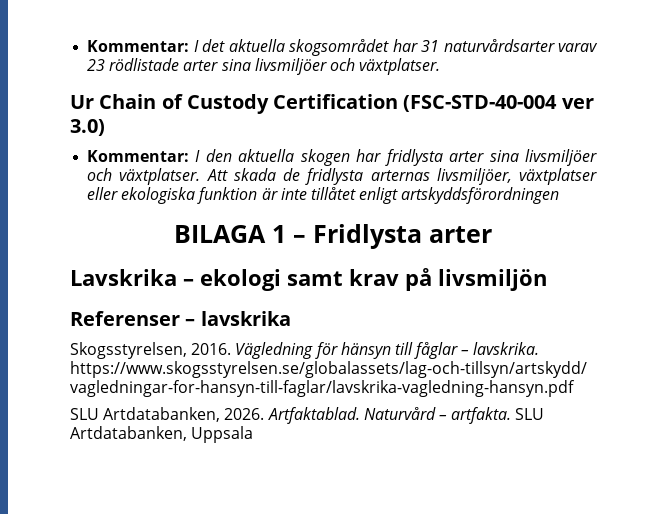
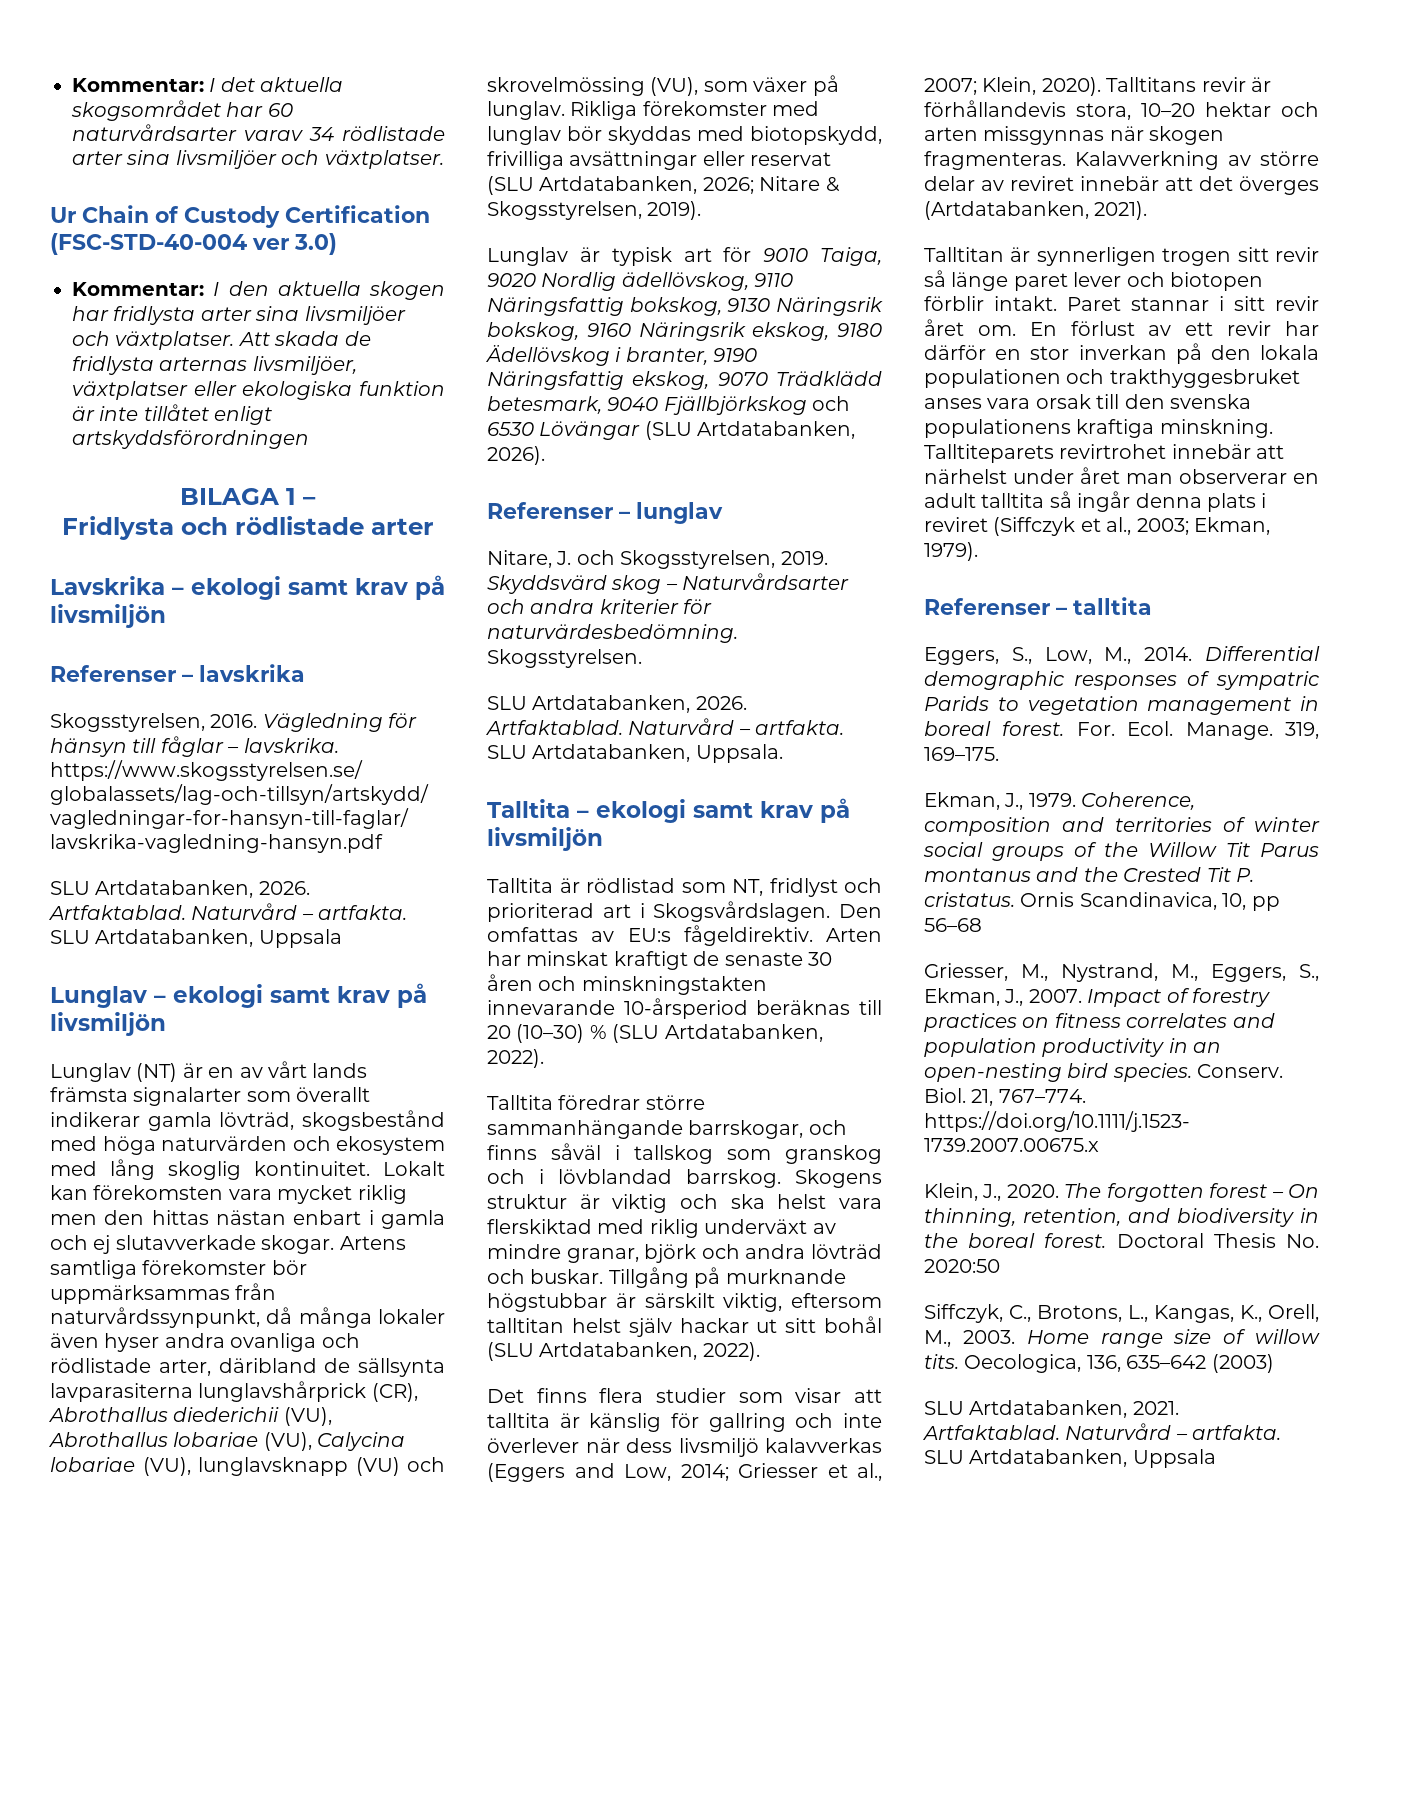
- Kommentar: I det aktuella skogsområdet har 31 naturvårdsarter varav 23 rödlistade arter sina livsmiljöer och växtplatser.
+ Kommentar: I det aktuella skogsområdet har 60 naturvårdsarter varav 34 rödlistade arter sina livsmiljöer och växtplatser.
- BILAGA 1 – Fridlysta arter
+ BILAGA 1 –
+ Fridlysta och rödlistade arter
+ Lunglav – ekologi samt krav på livsmiljön
+ Lunglav (NT) är en av vårt lands främsta signalarter som överallt indikerar gamla lövträd, skogsbestånd med höga naturvärden och ekosystem med lång skoglig kontinuitet. Lokalt kan förekomsten vara mycket riklig men den hittas nästan enbart i gamla och ej slutavverkade skogar. Artens samtliga förekomster bör uppmärksammas från naturvårdssynpunkt, då många lokaler även hyser andra ovanliga och rödlistade arter, däribland de sällsynta lavparasiterna lunglavshårprick (CR), Abrothallus diederichii (VU), Abrothallus lobariae (VU), Calycina lobariae (VU), lunglavsknapp (VU) och skrovelmössing (VU), som växer på lunglav. Rikliga förekomster med lunglav bör skyddas med biotopskydd, frivilliga avsättningar eller reservat (SLU Artdatabanken, 2026; Nitare & Skogsstyrelsen, 2019).
+ Lunglav är typisk art för 9010 Taiga, 9020 Nordlig ädellövskog, 9110 Näringsfattig bokskog, 9130 Näringsrik bokskog, 9160 Näringsrik ekskog, 9180 Ädellövskog i branter, 9190 Näringsfattig ekskog, 9070 Trädklädd betesmark, 9040 Fjällbjörkskog och 6530 Lövängar (SLU Artdatabanken, 2026).
+ Referenser – lunglav
+ Nitare, J. och Skogsstyrelsen, 2019. Skyddsvärd skog – Naturvårdsarter och andra kriterier för naturvärdesbedömning. Skogsstyrelsen.
+ SLU Artdatabanken, 2026. Artfaktablad. Naturvård – artfakta. SLU Artdatabanken, Uppsala.
+ Talltita – ekologi samt krav på livsmiljön
+ Talltita är rödlistad som NT, fridlyst och prioriterad art i Skogsvårdslagen. Den omfattas av EU:s fågeldirektiv. Arten har minskat kraftigt de senaste 30 åren och minskningstakten innevarande 10-årsperiod beräknas till 20 (10–30) % (SLU Artdatabanken, 2022).
+ Talltita föredrar större sammanhängande barrskogar, och finns såväl i tallskog som granskog och i lövblandad barrskog. Skogens struktur är viktig och ska helst vara flerskiktad med riklig underväxt av mindre granar, björk och andra lövträd och buskar. Tillgång på murknande högstubbar är särskilt viktig, eftersom talltitan helst själv hackar ut sitt bohål (SLU Artdatabanken, 2022).
+ Det finns flera studier som visar att talltita är känslig för gallring och inte överlever när dess livsmiljö kalavverkas (Eggers and Low, 2014; Griesser et al., 2007; Klein, 2020). Talltitans revir är förhållandevis stora, 10–20 hektar och arten missgynnas när skogen fragmenteras. Kalavverkning av större delar av reviret innebär att det överges (Artdatabanken, 2021).
+ Talltitan är synnerligen trogen sitt revir så länge paret lever och biotopen förblir intakt. Paret stannar i sitt revir året om. En förlust av ett revir har därför en stor inverkan på den lokala populationen och trakthyggesbruket anses vara orsak till den svenska populationens kraftiga minskning. Talltiteparets revirtrohet innebär att närhelst under året man observerar en adult talltita så ingår denna plats i reviret (Siffczyk et al., 2003; Ekman, 1979).
+ Referenser – talltita
+ Eggers, S., Low, M., 2014. Differential demographic responses of sympatric Parids to vegetation management in boreal forest. For. Ecol. Manage. 319, 169–175.
+ Ekman, J., 1979. Coherence, composition and territories of winter social groups of the Willow Tit Parus montanus and the Crested Tit P. cristatus. Ornis Scandinavica, 10, pp 56–68
+ Griesser, M., Nystrand, M., Eggers, S., Ekman, J., 2007. Impact of forestry practices on fitness correlates and population productivity in an open-nesting bird species. Conserv. Biol. 21, 767–774. https://doi.org/10.1111/j.1523- 1739.2007.00675.x
+ Klein, J., 2020. The forgotten forest – On thinning, retention, and biodiversity in the boreal forest. Doctoral Thesis No. 2020:50
+ Siffczyk, C., Brotons, L., Kangas, K., Orell, M., 2003. Home range size of willow tits. Oecologica, 136, 635–642 (2003)
+ SLU Artdatabanken, 2021. Artfaktablad. Naturvård – artfakta. SLU Artdatabanken, Uppsala

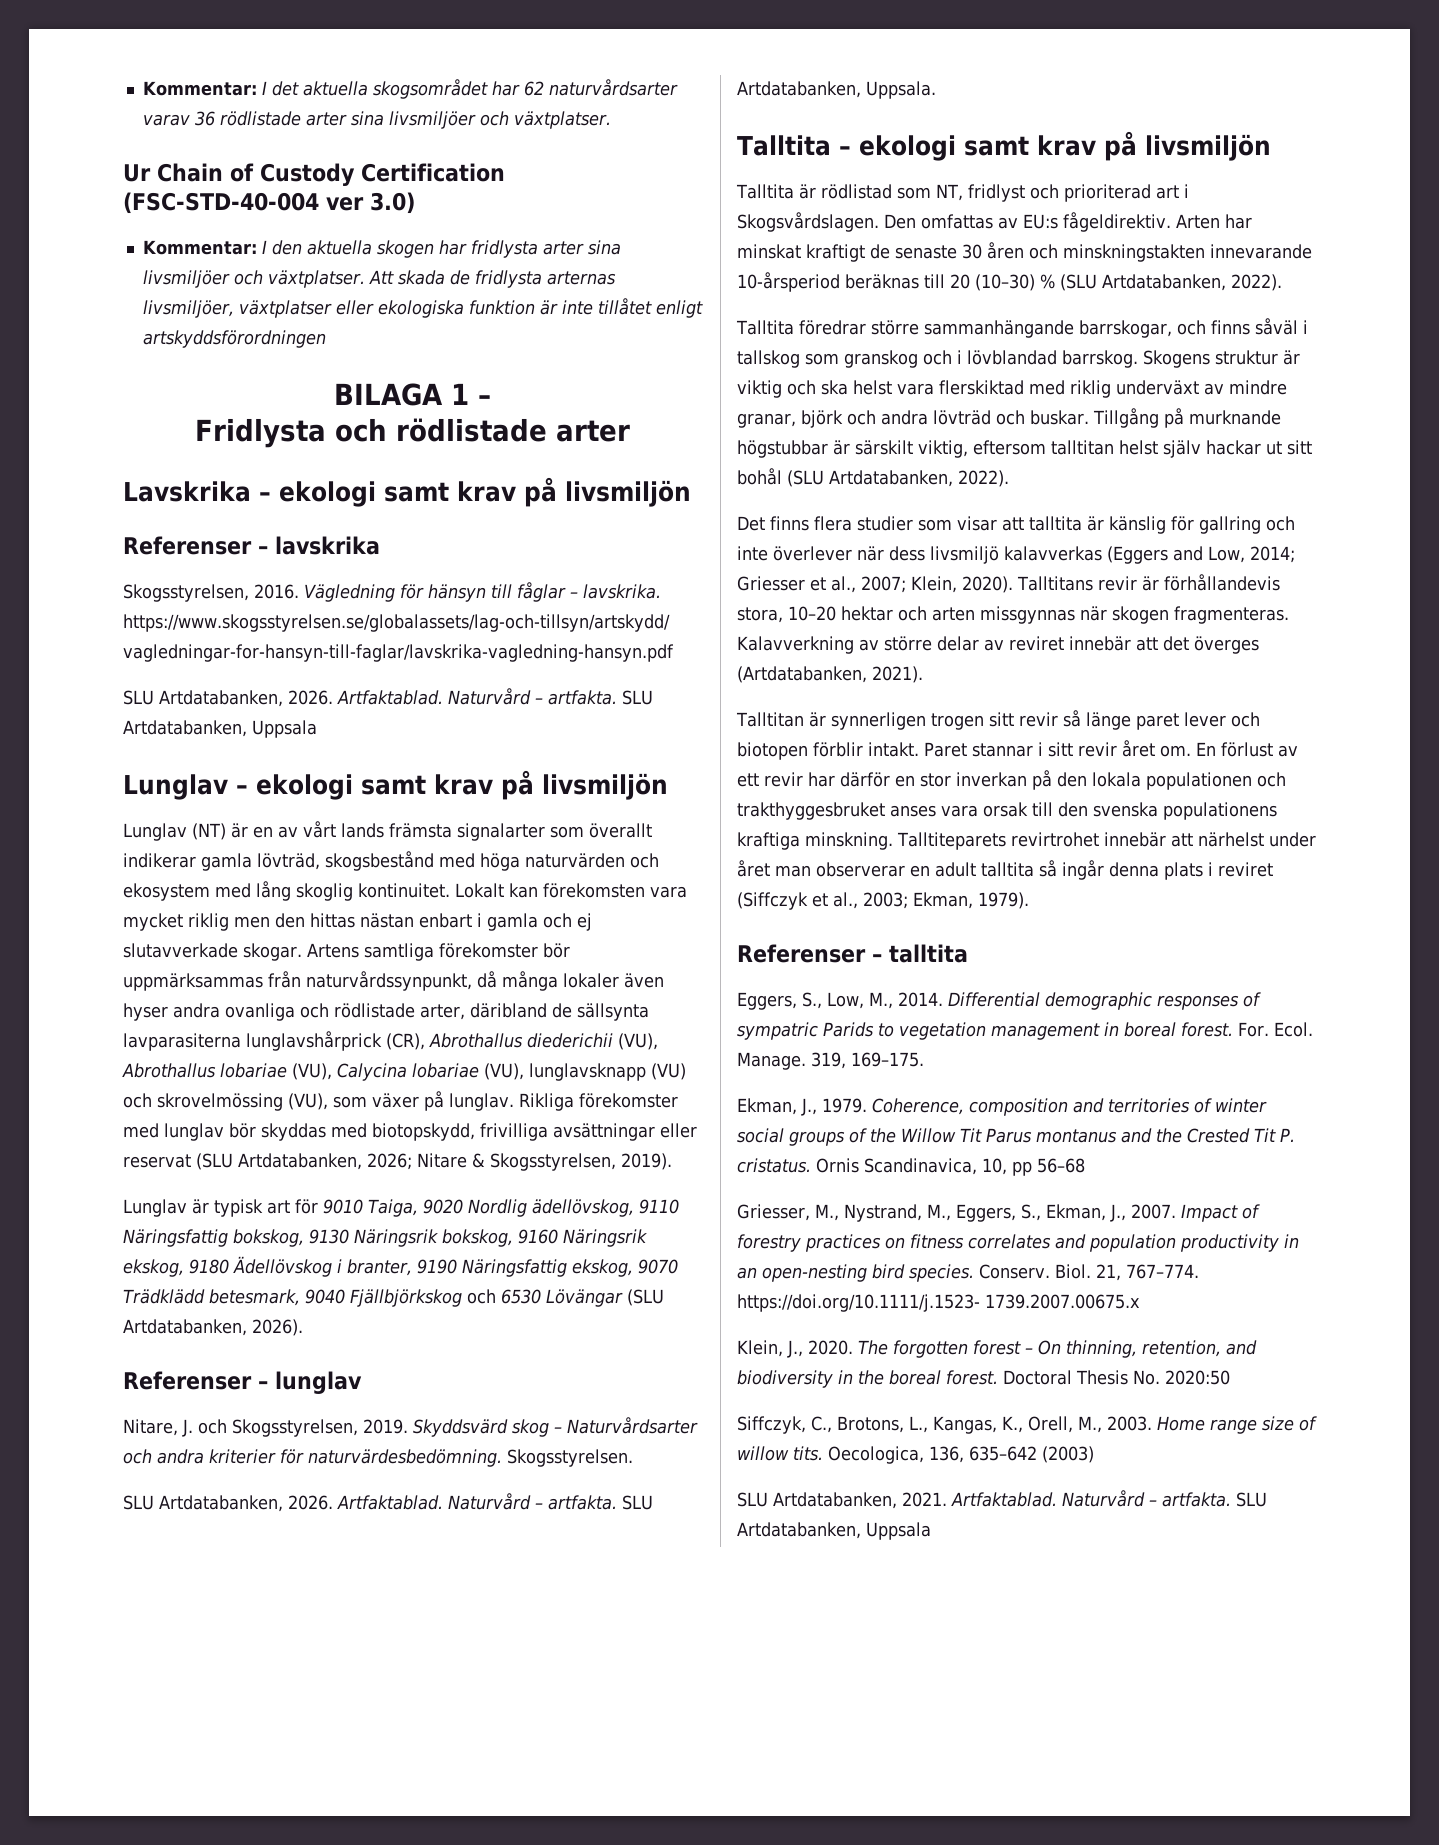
- Kommentar: I det aktuella skogsområdet har 60 naturvårdsarter varav 34 rödlistade arter sina livsmiljöer och växtplatser.
+ Kommentar: I det aktuella skogsområdet har 62 naturvårdsarter varav 36 rödlistade arter sina livsmiljöer och växtplatser.

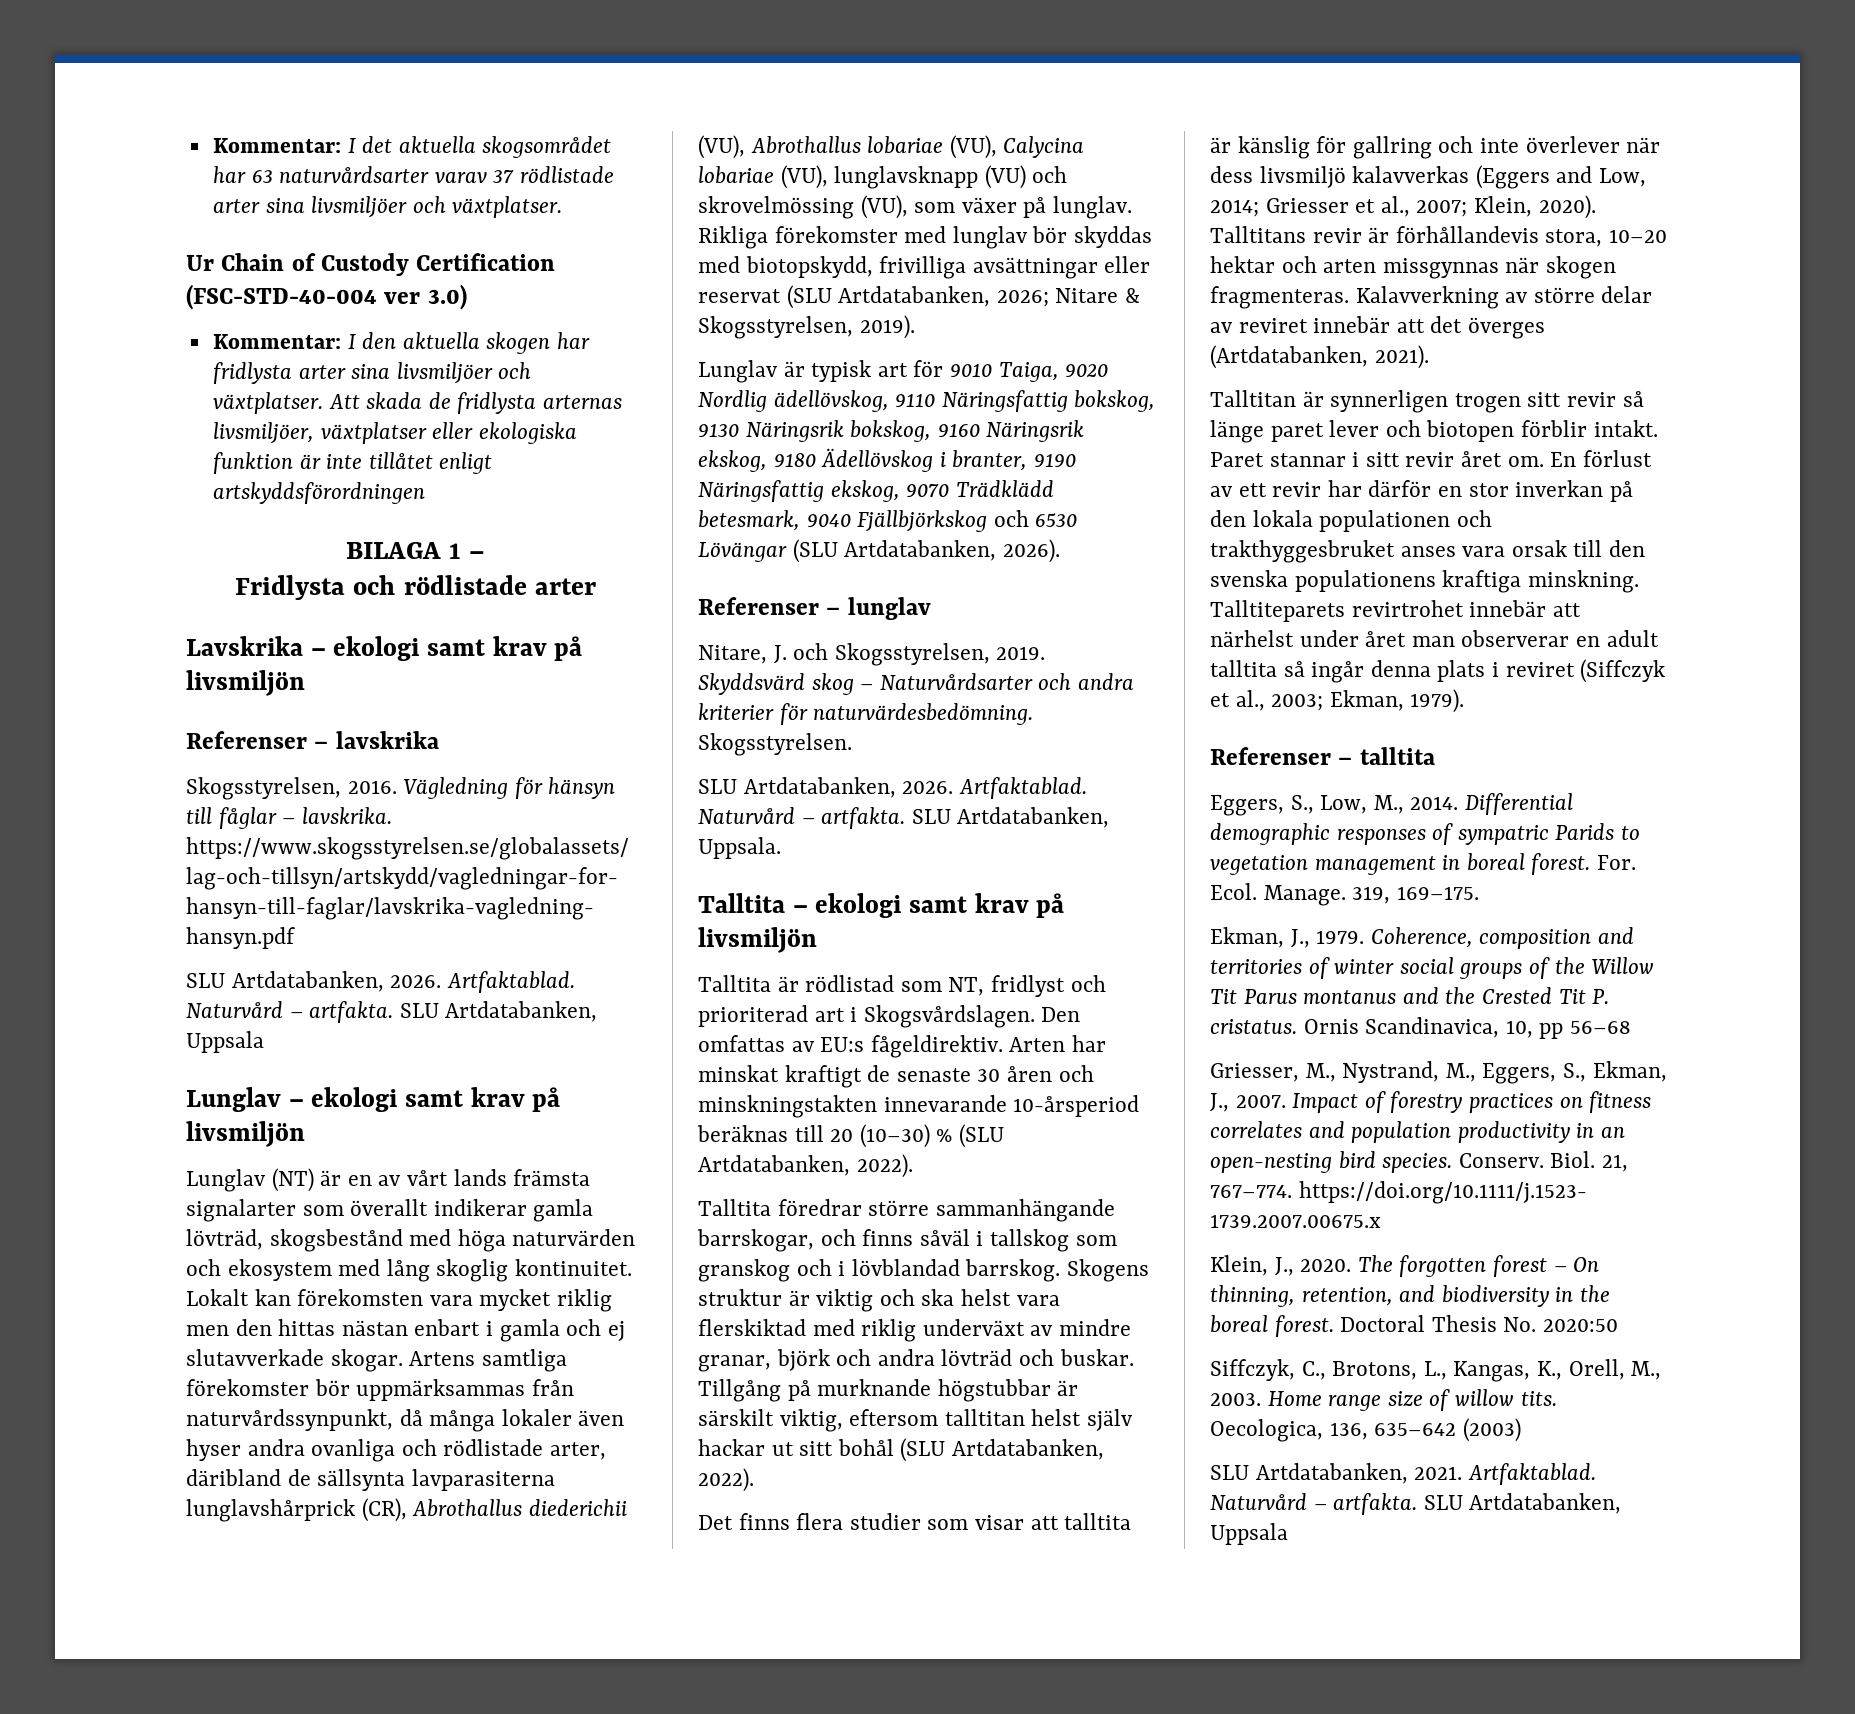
- Kommentar: I det aktuella skogsområdet har 62 naturvårdsarter varav 36 rödlistade arter sina livsmiljöer och växtplatser.
+ Kommentar: I det aktuella skogsområdet har 63 naturvårdsarter varav 37 rödlistade arter sina livsmiljöer och växtplatser.

